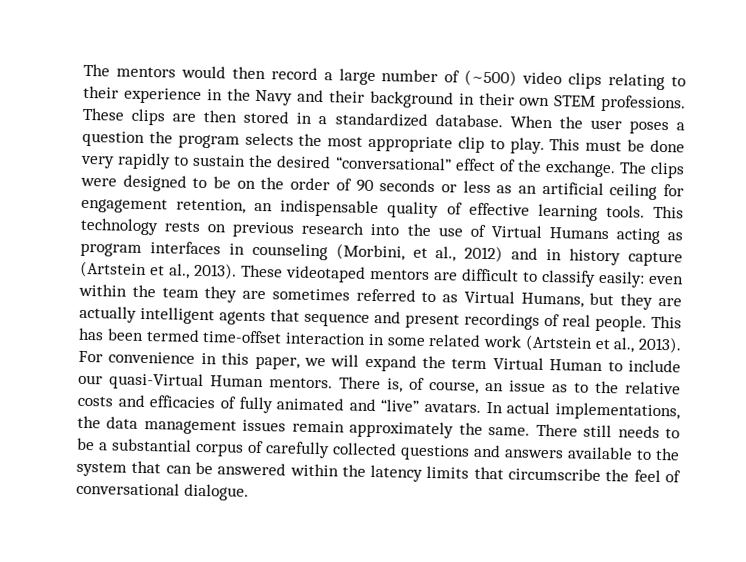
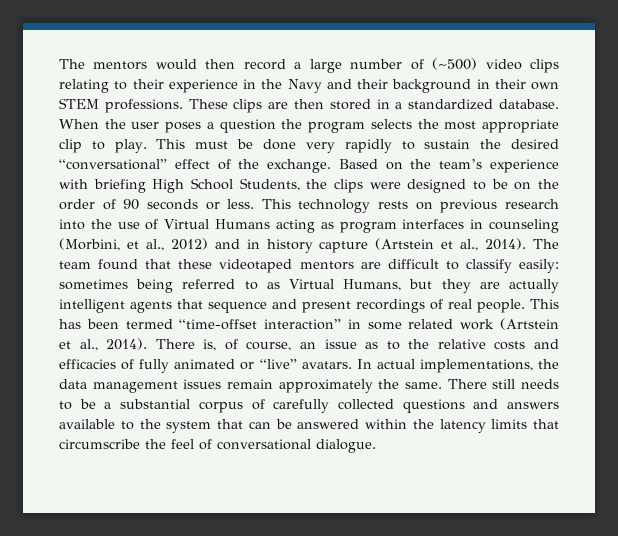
- The clips were designed to be on the order of 90 seconds or less as an artificial ceiling for engagement retention, an indispensable quality of effective learning tools.
+ Based on the team’s experience with briefing High School Students, the clips were designed to be on the order of 90 seconds or less.
- This technology rests on previous research into the use of Virtual Humans acting as program interfaces in counseling (Morbini, et al., 2012) and in history capture (Artstein et al., 2013). These videotaped mentors are difficult to classify easily: even within the team they are sometimes referred to as Virtual Humans, but they are actually intelligent agents that sequence and present recordings of real people.
+ This technology rests on previous research into the use of Virtual Humans acting as program interfaces in counseling (Morbini, et al., 2012) and in history capture (Artstein et al., 2014). The team found that these videotaped mentors are difficult to classify easily: sometimes being referred to as Virtual Humans, but they are actually intelligent agents that sequence and present recordings of real people.
- This has been termed time-offset interaction in some related work (Artstein et al., 2013). For convenience in this paper, we will expand the term Virtual Human to include our quasi-Virtual Human mentors.
+ This has been termed “time-offset interaction” in some related work (Artstein et al., 2014).
- There is, of course, an issue as to the relative costs and efficacies of fully animated and “live” avatars.
+ There is, of course, an issue as to the relative costs and efficacies of fully animated or “live” avatars.

